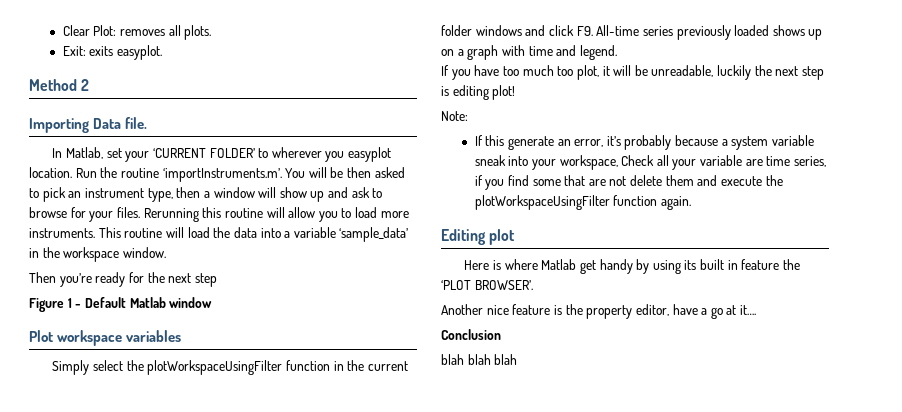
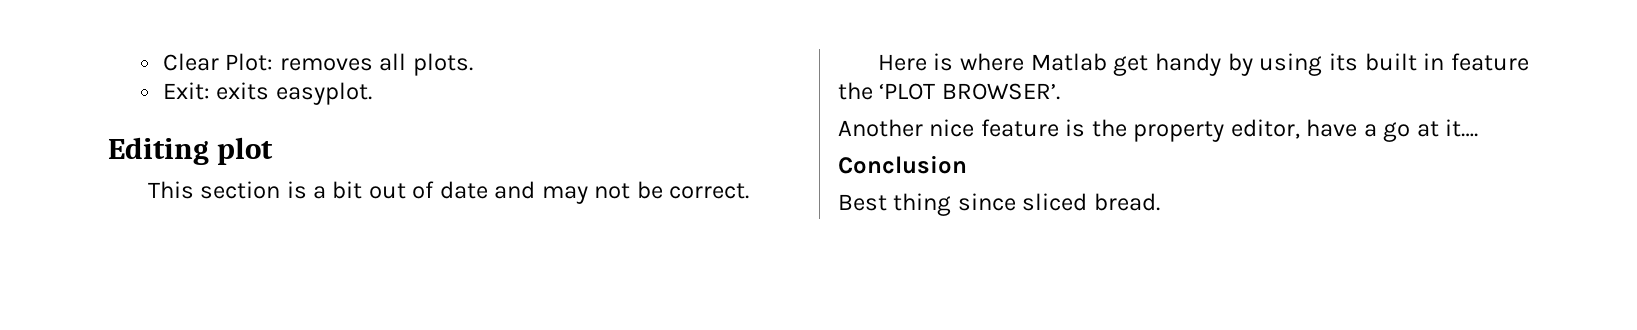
- Method 2
- Importing Data file.
- In Matlab, set your ‘CURRENT FOLDER’ to wherever you easyplot location. Run the routine ‘importInstruments.m’. You will be then asked to pick an instrument type, then a window will show up and ask to browse for your files. Rerunning this routine will allow you to load more instruments. This routine will load the data into a variable ‘sample_data’ in the workspace window.
- Then you’re ready for the next step
- Figure 1 - Default Matlab window
- Plot workspace variables
- Simply select the plotWorkspaceUsingFilter function in the current folder windows and click F9. All-time series previously loaded shows up on a graph with time and legend.
- If you have too much too plot, it will be unreadable, luckily the next step is editing plot!
- Note:
- If this generate an error, it’s probably because a system variable sneak into your workspace, Check all your variable are time series, if you find some that are not delete them and execute the plotWorkspaceUsingFilter function again.
  Editing plot
+ This section is a bit out of date and may not be correct.
- blah blah blah
+ Best thing since sliced bread.

